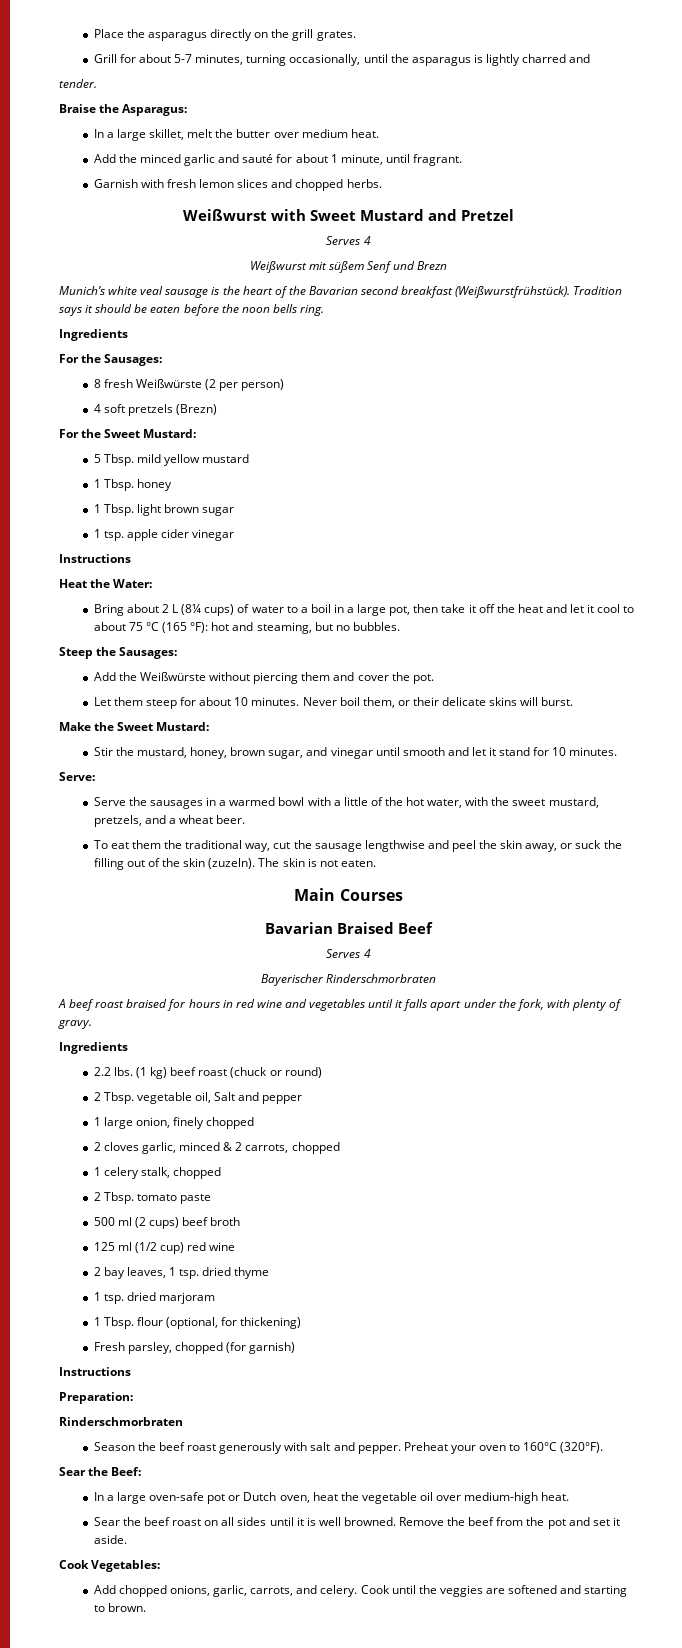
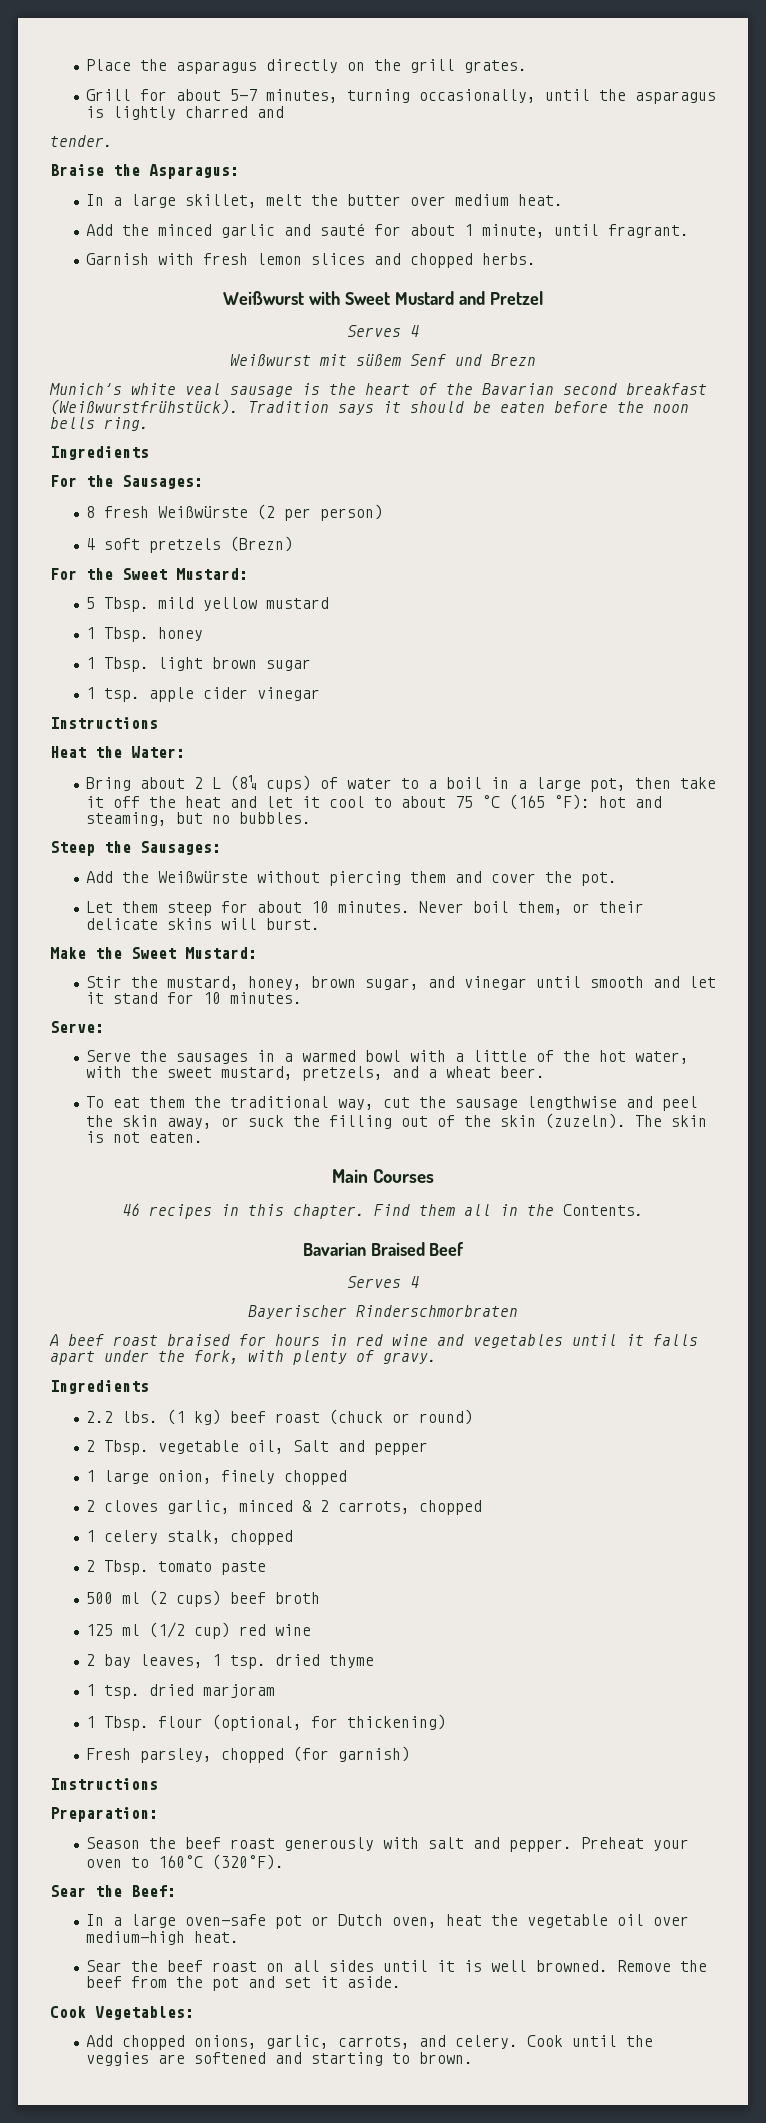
+ 46 recipes in this chapter. Find them all in the Contents.
  Preparation:
- Rinderschmorbraten

